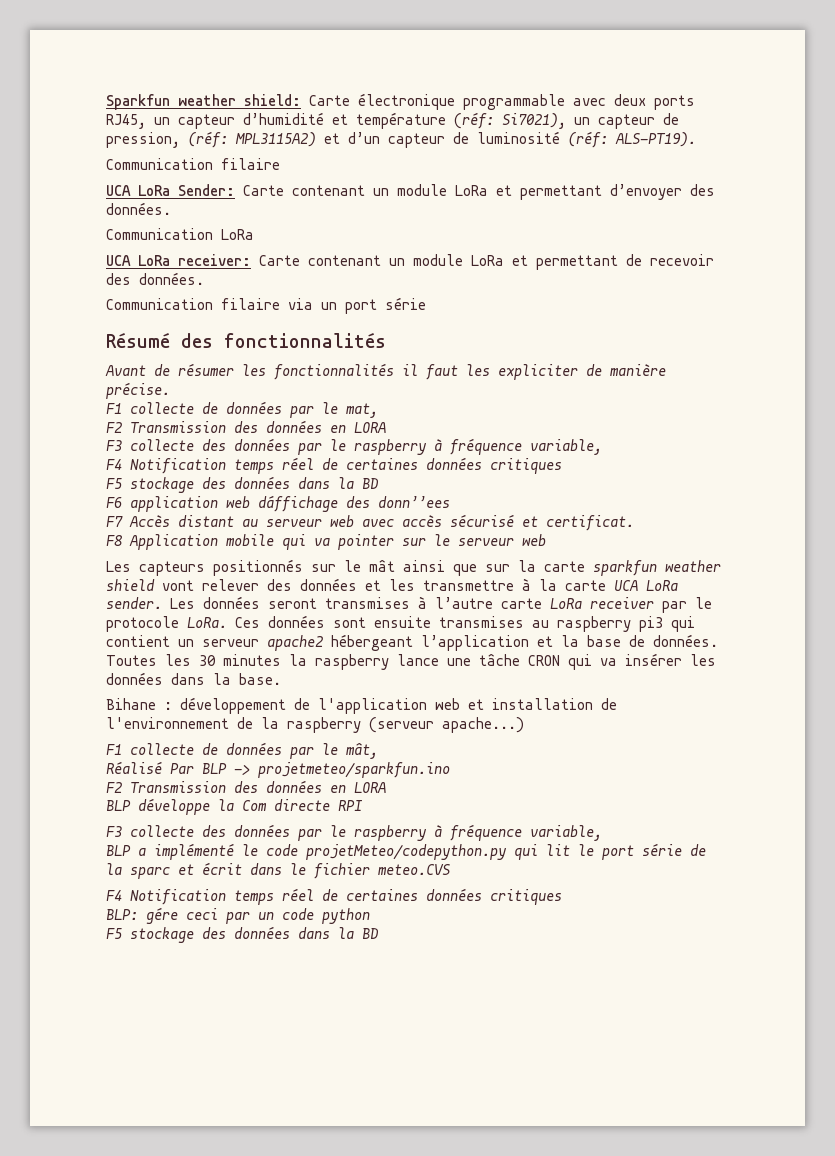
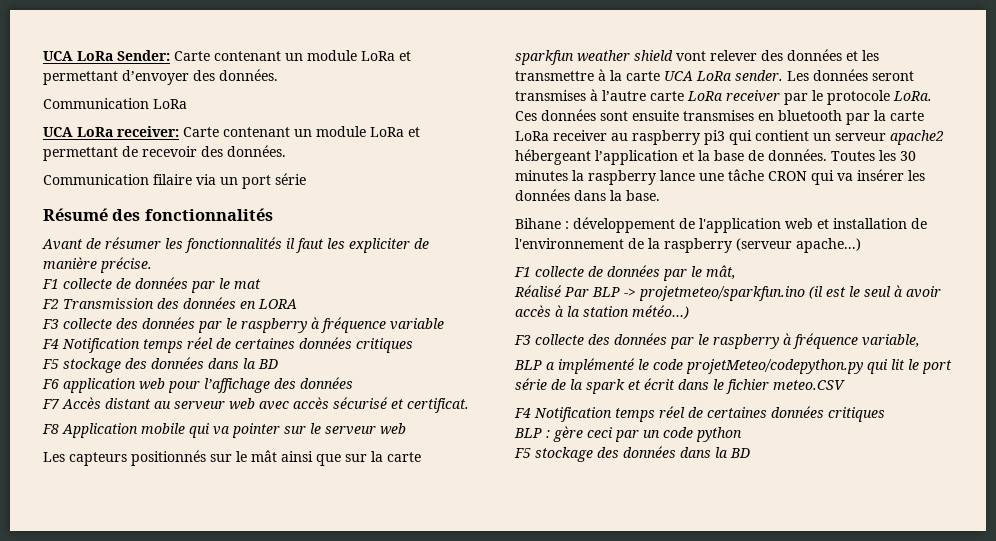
- Sparkfun weather shield: Carte électronique programmable avec deux ports RJ45, un capteur d’humidité et température (réf: Si7021), un capteur de pression, (réf: MPL3115A2) et d’un capteur de luminosité (réf: ALS-PT19).
- Communication filaire
- F1 collecte de données par le mat,
+ F1 collecte de données par le mat
  F2 Transmission des données en LORA
- F3 collecte des données par le raspberry à fréquence variable,
+ F3 collecte des données par le raspberry à fréquence variable
- F6 application web dáffichage des donn’’ees
+ F6 application web pour l’affichage des données
- Ces données sont ensuite transmises au raspberry pi3 qui contient un serveur apache2 hébergeant l’application et la base de données.
+ Ces données sont ensuite transmises en bluetooth par la carte LoRa receiver au raspberry pi3 qui contient un serveur apache2 hébergeant l’application et la base de données.
- Réalisé Par BLP -> projetmeteo/sparkfun.ino
- F2 Transmission des données en LORA
- BLP développe la Com directe RPI
+ Réalisé Par BLP -> projetmeteo/sparkfun.ino (il est le seul à avoir accès à la station météo…)
- BLP a implémenté le code projetMeteo/codepython.py qui lit le port série de la sparc et écrit dans le fichier meteo.CVS
+ BLP a implémenté le code projetMeteo/codepython.py qui lit le port série de la spark et écrit dans le fichier meteo.CSV
  F4 Notification temps réel de certaines données critiques
- BLP: gére ceci par un code python
+ BLP : gère ceci par un code python

